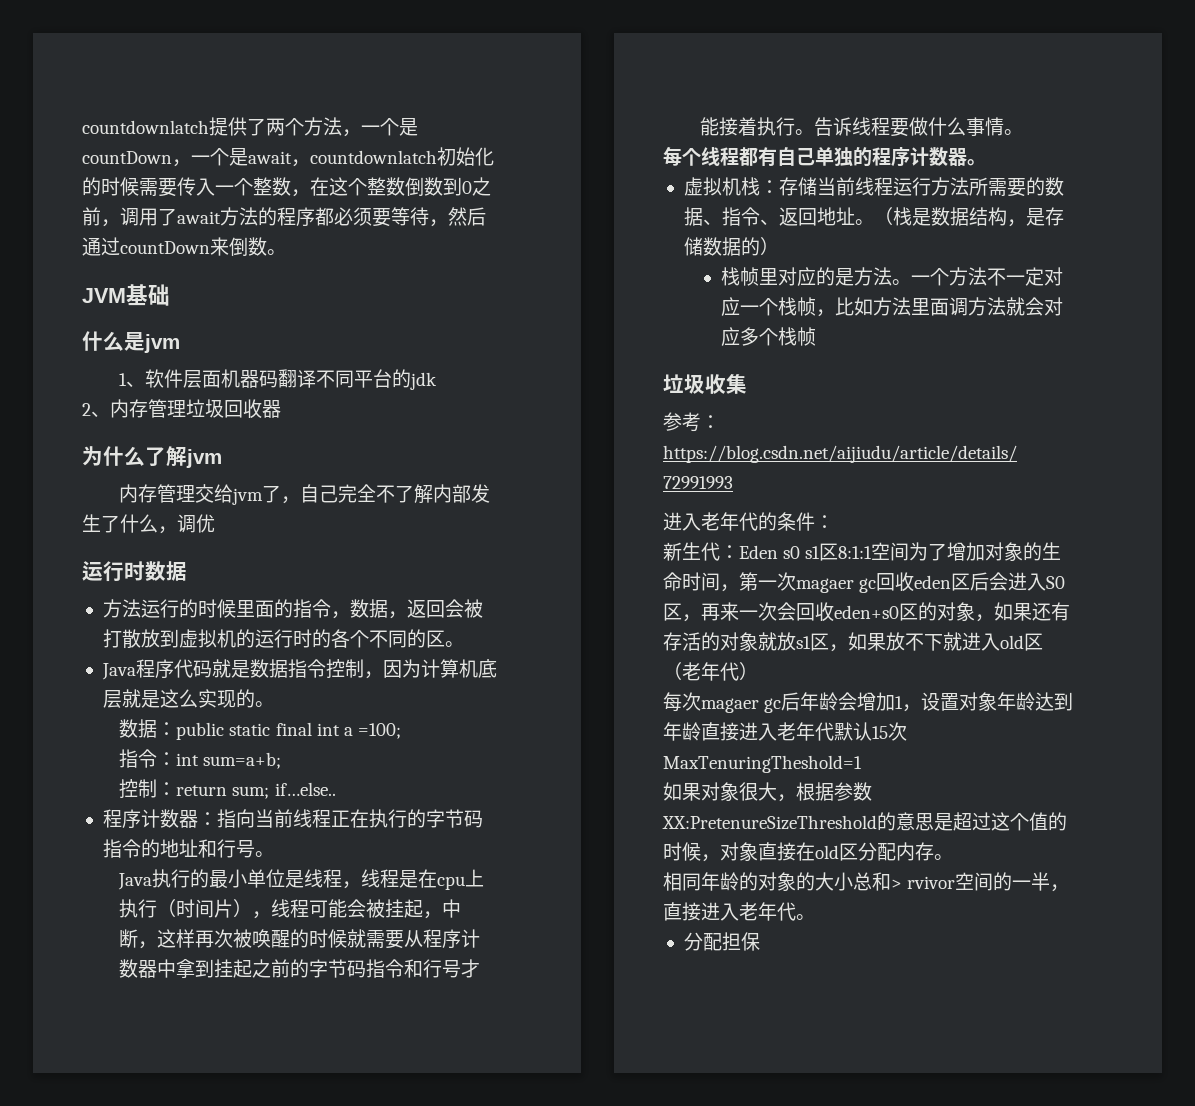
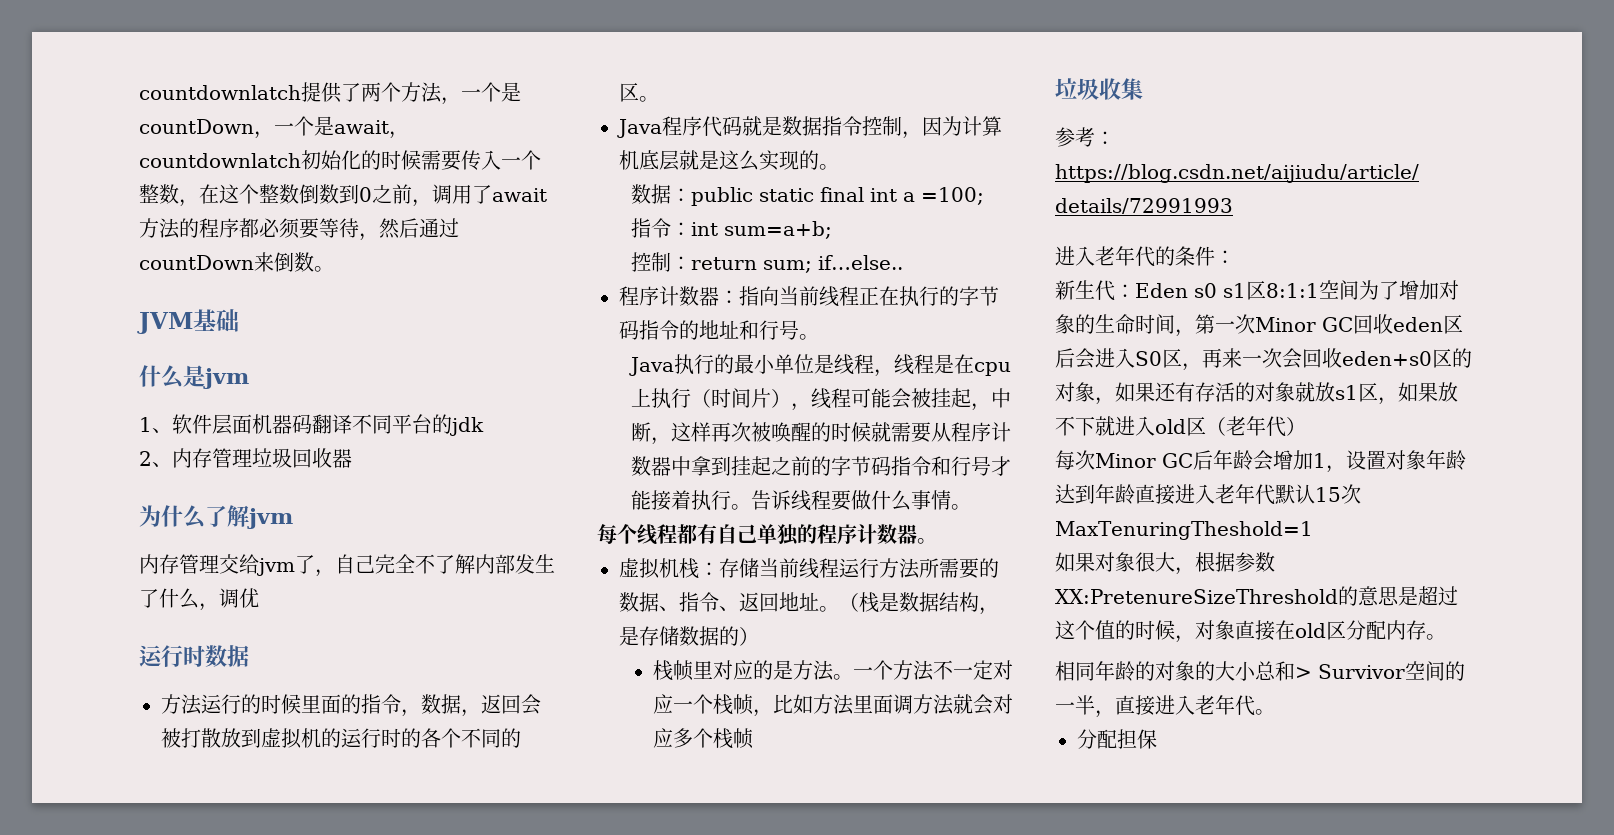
- 新生代：Eden s0 s1区8:1:1空间为了增加对象的生命时间，第一次magaer gc回收eden区后会进入S0区，再来一次会回收eden+s0区的对象，如果还有存活的对象就放s1区，如果放不下就进入old区（老年代）
+ 新生代：Eden s0 s1区8:1:1空间为了增加对象的生命时间，第一次Minor GC回收eden区后会进入S0区，再来一次会回收eden+s0区的对象，如果还有存活的对象就放s1区，如果放不下就进入old区（老年代）
- 每次magaer gc后年龄会增加1，设置对象年龄达到年龄直接进入老年代默认15次MaxTenuringTheshold=1
+ 每次Minor GC后年龄会增加1，设置对象年龄达到年龄直接进入老年代默认15次MaxTenuringTheshold=1
- 相同年龄的对象的大小总和> rvivor空间的一半，直接进入老年代。
+ 相同年龄的对象的大小总和> Survivor空间的一半，直接进入老年代。

